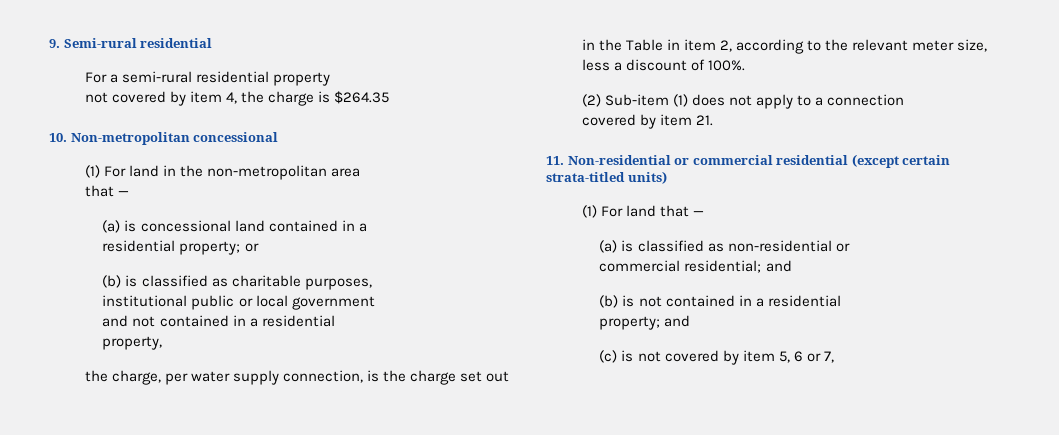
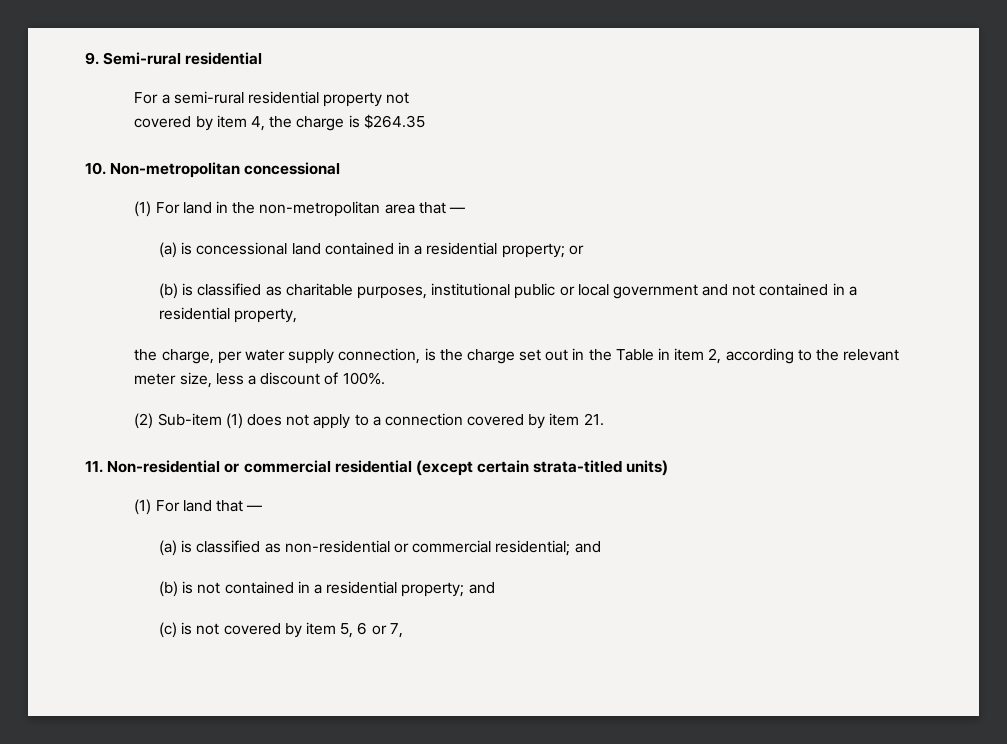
- For a semi-rural residential property
- not covered by item 4, the charge is $264.35
+ For a semi-rural residential property not
+ covered by item 4, the charge is $264.35
- (1) For land in the non-metropolitan area
- that —
+ (1) For land in the non-metropolitan area that —
- (a) is concessional land contained in a
- residential property; or
+ (a) is concessional land contained in a residential property; or
- (b) is classified as charitable purposes,
- institutional public or local government
- and not contained in a residential
- property,
+ (b) is classified as charitable purposes, institutional public or local government and not contained in a residential property,
- (2) Sub-item (1) does not apply to a connection
- covered by item 21.
+ (2) Sub-item (1) does not apply to a connection covered by item 21.
- (a) is classified as non-residential or
- commercial residential; and
+ (a) is classified as non-residential or commercial residential; and
- (b) is not contained in a residential
- property; and
+ (b) is not contained in a residential property; and

